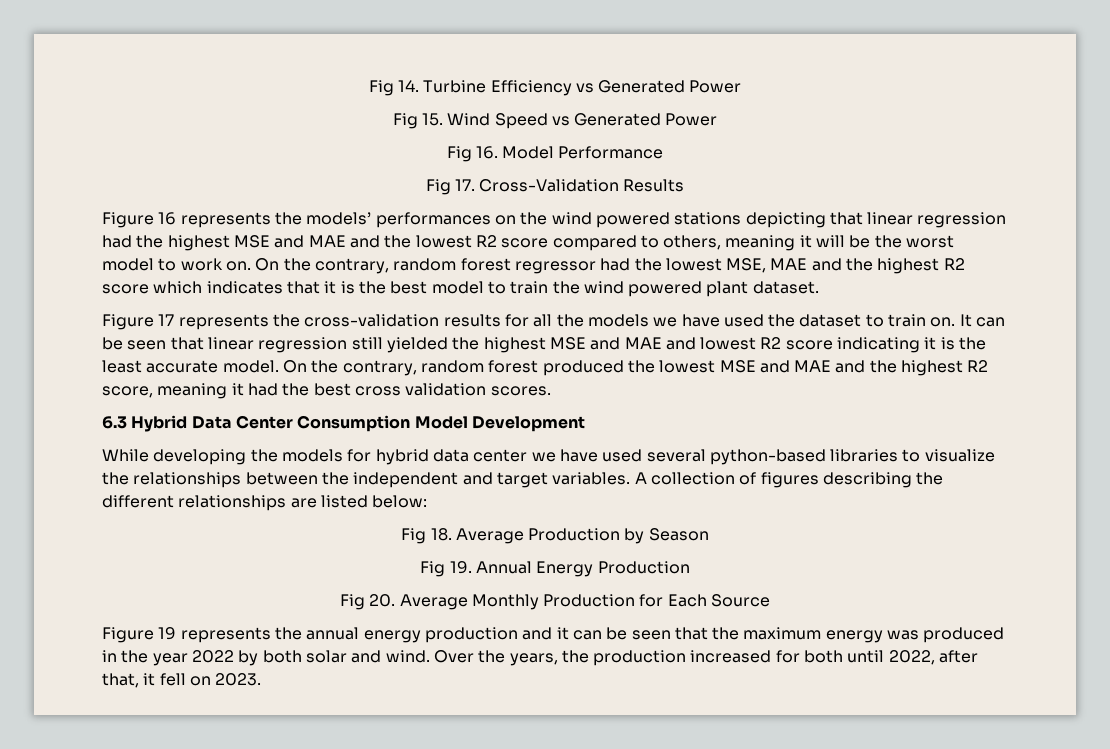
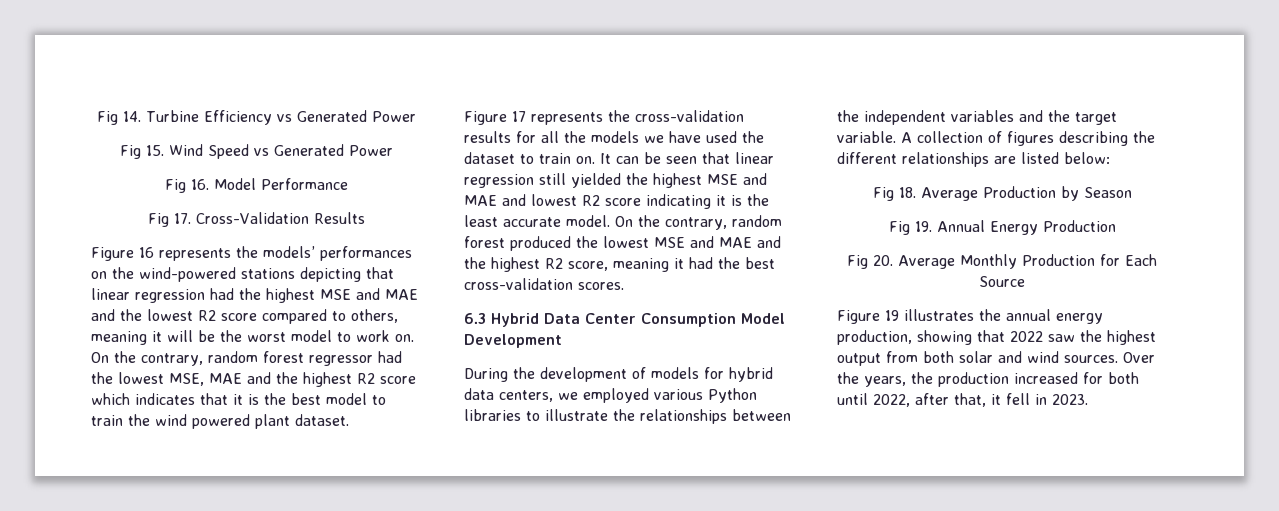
- Figure 16 represents the models’ performances on the wind powered stations depicting that linear regression had the highest MSE and MAE and the lowest R2 score compared to others, meaning it will be the worst model to work on.
+ Figure 16 represents the models’ performances on the wind-powered stations depicting that linear regression had the highest MSE and MAE and the lowest R2 score compared to others, meaning it will be the worst model to work on.
- On the contrary, random forest produced the lowest MSE and MAE and the highest R2 score, meaning it had the best cross validation scores.
+ On the contrary, random forest produced the lowest MSE and MAE and the highest R2 score, meaning it had the best cross-validation scores.
- While developing the models for hybrid data center we have used several python-based libraries to visualize the relationships between the independent and target variables.
+ During the development of models for hybrid data centers, we employed various Python libraries to illustrate the relationships between the independent variables and the target variable.
- Figure 19 represents the annual energy production and it can be seen that the maximum energy was produced in the year 2022 by both solar and wind.
+ Figure 19 illustrates the annual energy production, showing that 2022 saw the highest output from both solar and wind sources.
- Over the years, the production increased for both until 2022, after that, it fell on 2023.
+ Over the years, the production increased for both until 2022, after that, it fell in 2023.

